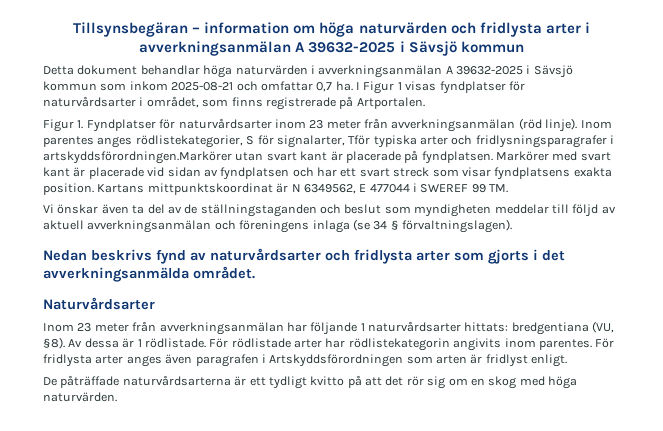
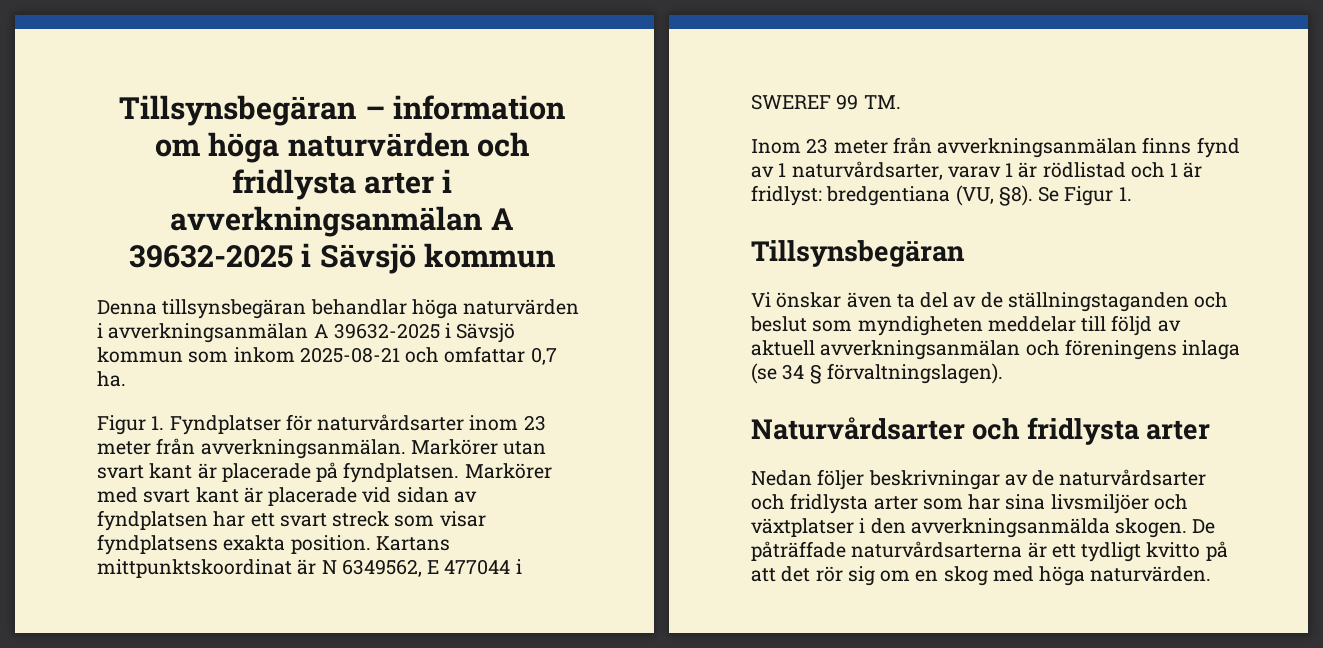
- Detta dokument behandlar höga naturvärden i avverkningsanmälan A 39632-2025 i Sävsjö kommun som inkom 2025-08-21 och omfattar 0,7 ha. I Figur 1 visas fyndplatser för naturvårdsarter i området, som finns registrerade på Artportalen.
+ Denna tillsynsbegäran behandlar höga naturvärden i avverkningsanmälan A 39632-2025 i Sävsjö kommun som inkom 2025-08-21 och omfattar 0,7 ha.
- Figur 1. Fyndplatser för naturvårdsarter inom 23 meter från avverkningsanmälan (röd linje). Inom parentes anges rödlistekategorier, S för signalarter, Tför typiska arter och fridlysningsparagrafer i artskyddsförordningen.Markörer utan svart kant är placerade på fyndplatsen.
+ Figur 1. Fyndplatser för naturvårdsarter inom 23 meter från avverkningsanmälan. Markörer utan svart kant är placerade på fyndplatsen.
- Markörer med svart kant är placerade vid sidan av fyndplatsen och har ett svart streck som visar fyndplatsens exakta position.
+ Markörer med svart kant är placerade vid sidan av fyndplatsen har ett svart streck som visar fyndplatsens exakta position.
+ Inom 23 meter från avverkningsanmälan finns fynd av 1 naturvårdsarter, varav 1 är rödlistad och 1 är fridlyst: bredgentiana (VU, §8). Se Figur 1.
+ Tillsynsbegäran
- Nedan beskrivs fynd av naturvårdsarter och fridlysta arter som gjorts i det avverkningsanmälda området.
- Naturvårdsarter
- Inom 23 meter från avverkningsanmälan har följande 1 naturvårdsarter hittats: bredgentiana (VU, §8). Av dessa är 1 rödlistade. För rödlistade arter har rödlistekategorin angivits inom parentes. För fridlysta arter anges även paragrafen i Artskyddsförordningen som arten är fridlyst enligt.
- De påträffade naturvårdsarterna är ett tydligt kvitto på att det rör sig om en skog med höga naturvärden.
+ Naturvårdsarter och fridlysta arter
+ Nedan följer beskrivningar av de naturvårdsarter och fridlysta arter som har sina livsmiljöer och växtplatser i den avverkningsanmälda skogen. De påträffade naturvårdsarterna är ett tydligt kvitto på att det rör sig om en skog med höga naturvärden.

